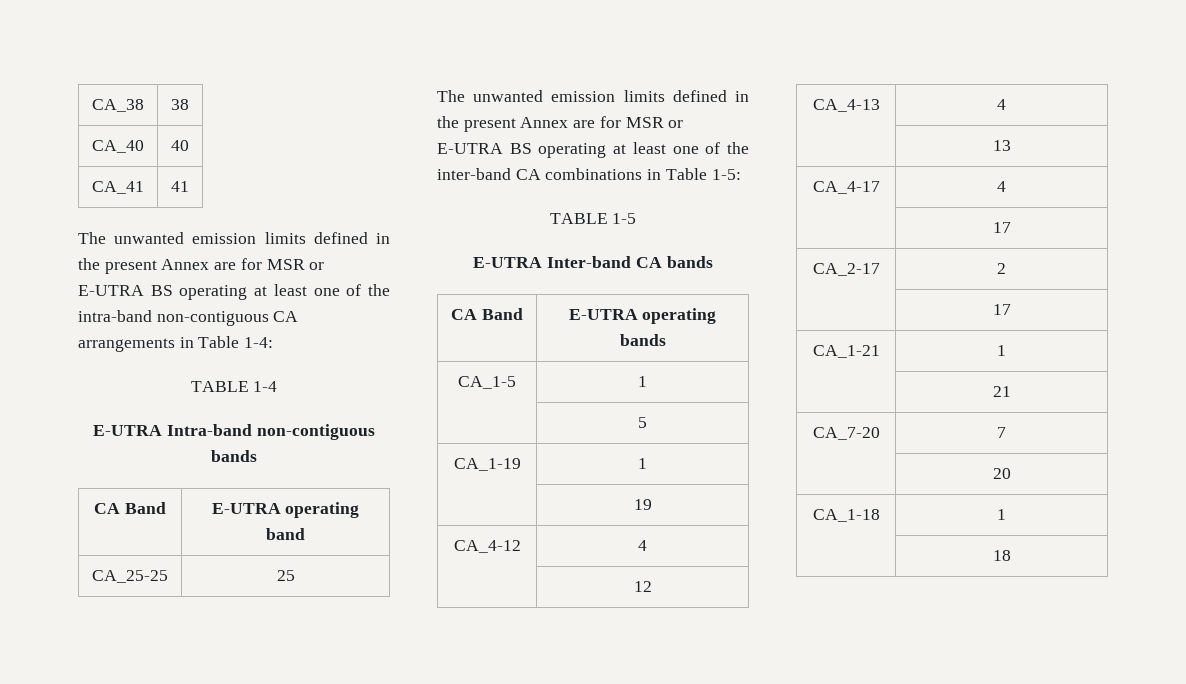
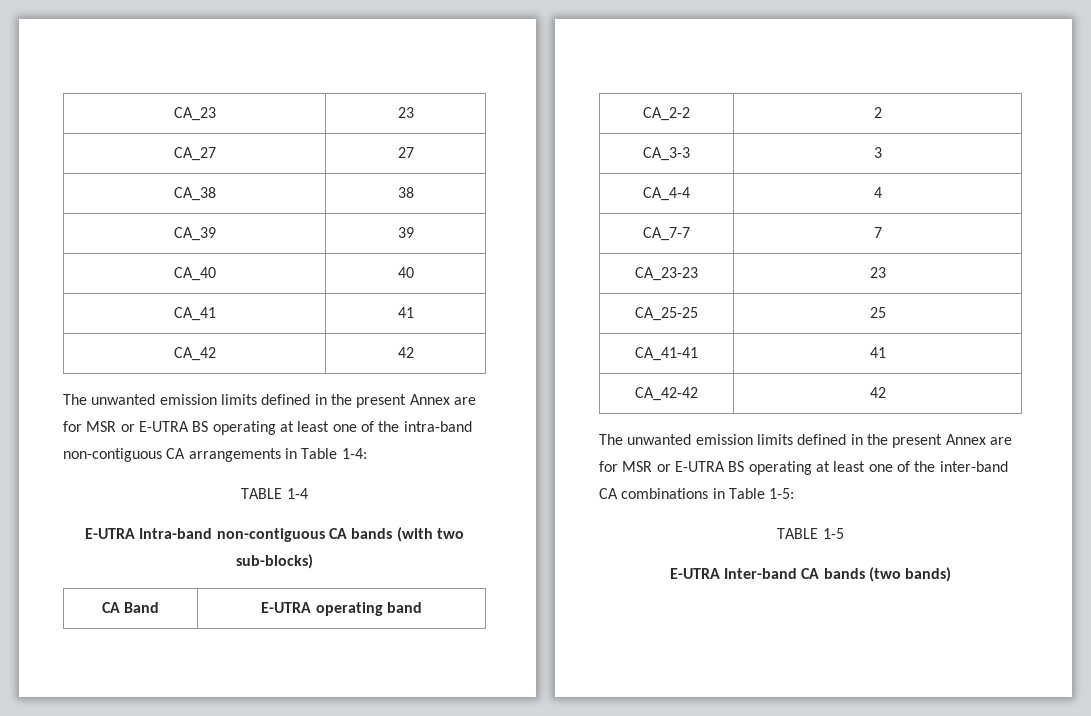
+ CA_23 | 23
+ CA_27 | 27
+ CA_39 | 39
+ CA_42 | 42
- E-UTRA Intra-band non-contiguous bands
+ E-UTRA Intra-band non-contiguous CA bands (with two sub-blocks)
+ CA_2-2 | 2
+ CA_3-3 | 3
+ CA_4-4 | 4
+ CA_7-7 | 7
+ CA_23-23 | 23
  CA_25-25 | 25
+ CA_41-41 | 41
+ CA_42-42 | 42
- E-UTRA Inter-band CA bands
- CA Band | E-UTRA operating bands
- CA_1-5 | 1
- | 5
- CA_1-19 | 1
- | 19
- CA_4-12 | 4
- | 12
- CA_4-13 | 4
- | 13
- CA_4-17 | 4
- | 17
- CA_2-17 | 2
- | 17
- CA_1-21 | 1
- | 21
- CA_7-20 | 7
- | 20
- CA_1-18 | 1
- | 18
+ E-UTRA Inter-band CA bands (two bands)

